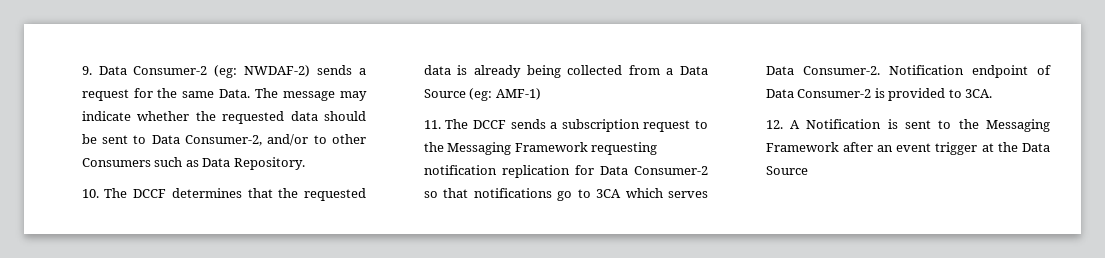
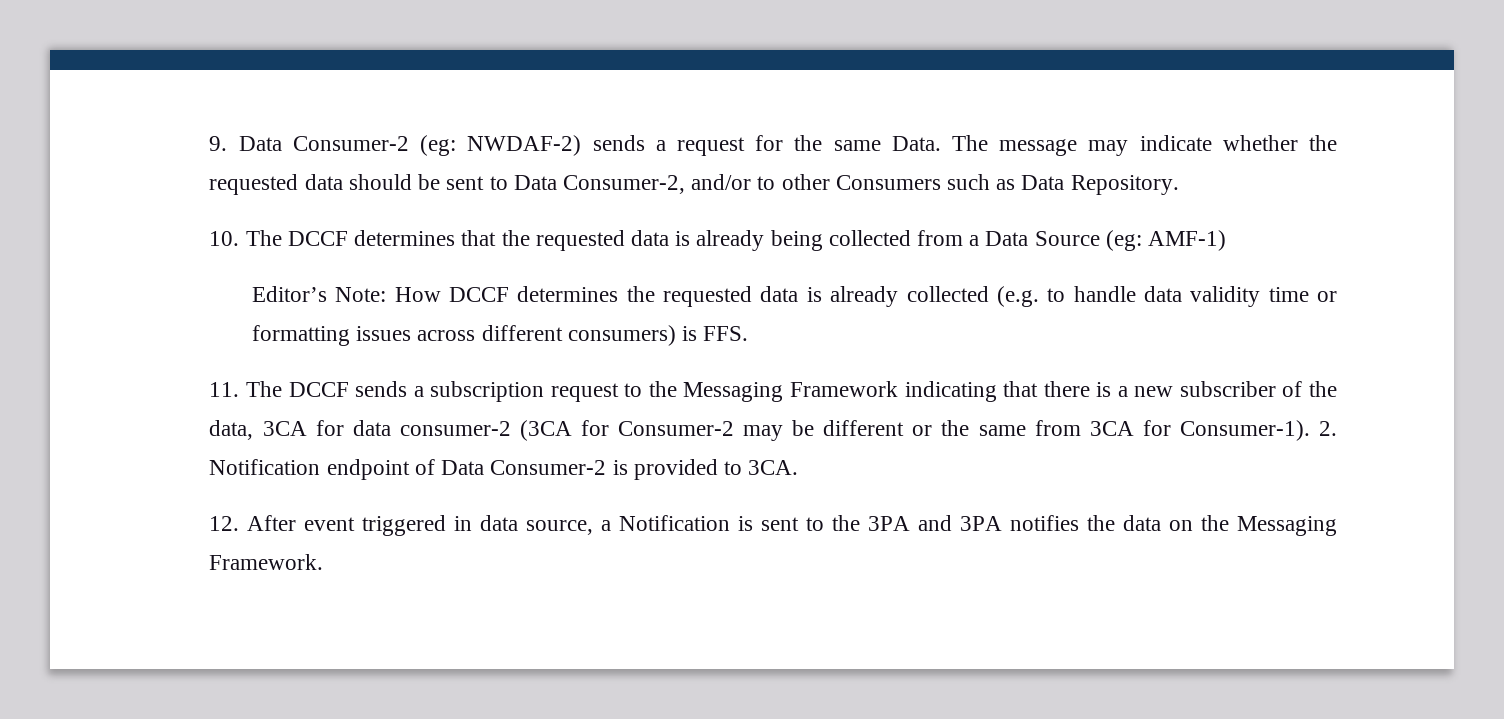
+ Editor’s Note: How DCCF determines the requested data is already collected (e.g. to handle data validity time or formatting issues across different consumers) is FFS.
- 11. The DCCF sends a subscription request to the Messaging Framework requesting notification replication for Data Consumer-2 so that notifications go to 3CA which serves Data Consumer-2. Notification endpoint of Data Consumer-2 is provided to 3CA.
+ 11. The DCCF sends a subscription request to the Messaging Framework indicating that there is a new subscriber of the data, 3CA for data consumer-2 (3CA for Consumer-2 may be different or the same from 3CA for Consumer-1). 2. Notification endpoint of Data Consumer-2 is provided to 3CA.
- 12. A Notification is sent to the Messaging Framework after an event trigger at the Data Source
+ 12. After event triggered in data source, a Notification is sent to the 3PA and 3PA notifies the data on the Messaging Framework.

